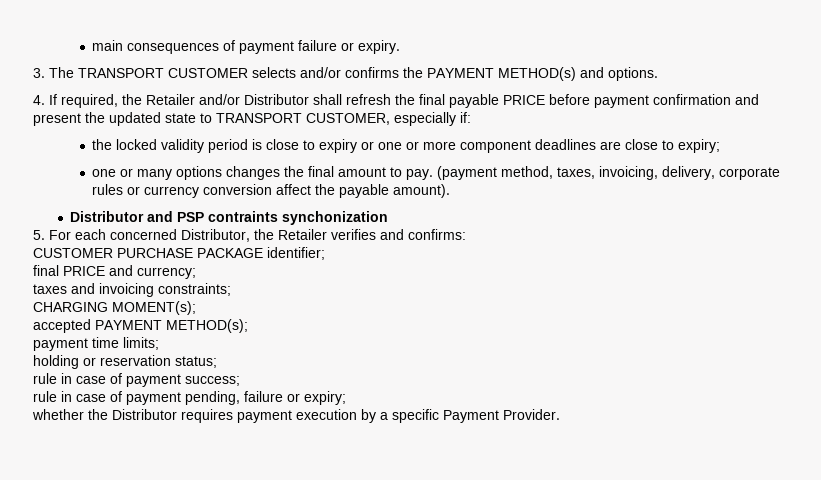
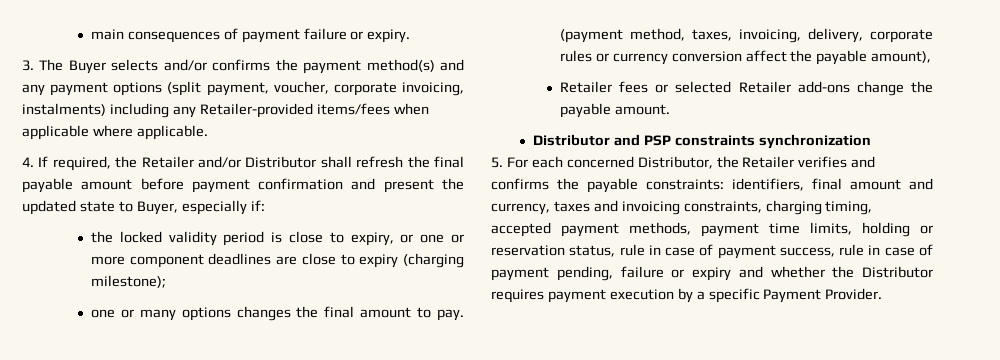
- 3. The TRANSPORT CUSTOMER selects and/or confirms the PAYMENT METHOD(s) and options.
+ 3. The Buyer selects and/or confirms the payment method(s) and any payment options (split payment, voucher, corporate invoicing, instalments) including any Retailer-provided items/fees when applicable where applicable.
- 4. If required, the Retailer and/or Distributor shall refresh the final payable PRICE before payment confirmation and present the updated state to TRANSPORT CUSTOMER, especially if:
+ 4. If required, the Retailer and/or Distributor shall refresh the final payable amount before payment confirmation and present the updated state to Buyer, especially if:
- the locked validity period is close to expiry or one or more component deadlines are close to expiry;
+ the locked validity period is close to expiry, or one or more component deadlines are close to expiry (charging milestone);
- (payment method, taxes, invoicing, delivery, corporate rules or currency conversion affect the payable amount).
+ (payment method, taxes, invoicing, delivery, corporate rules or currency conversion affect the payable amount),
+ Retailer fees or selected Retailer add-ons change the payable amount.
- Distributor and PSP contraints synchonization
+ Distributor and PSP constraints synchronization
- 5. For each concerned Distributor, the Retailer verifies and confirms:
- CUSTOMER PURCHASE PACKAGE identifier;
- final PRICE and currency;
- taxes and invoicing constraints;
- CHARGING MOMENT(s);
- accepted PAYMENT METHOD(s);
- payment time limits;
- holding or reservation status;
- rule in case of payment success;
- rule in case of payment pending, failure or expiry;
- whether the Distributor requires payment execution by a specific Payment Provider.
+ 5. For each concerned Distributor, the Retailer verifies and confirms the payable constraints: identifiers, final amount and currency, taxes and invoicing constraints, charging timing, accepted payment methods, payment time limits, holding or reservation status, rule in case of payment success, rule in case of payment pending, failure or expiry and whether the Distributor requires payment execution by a specific Payment Provider.

